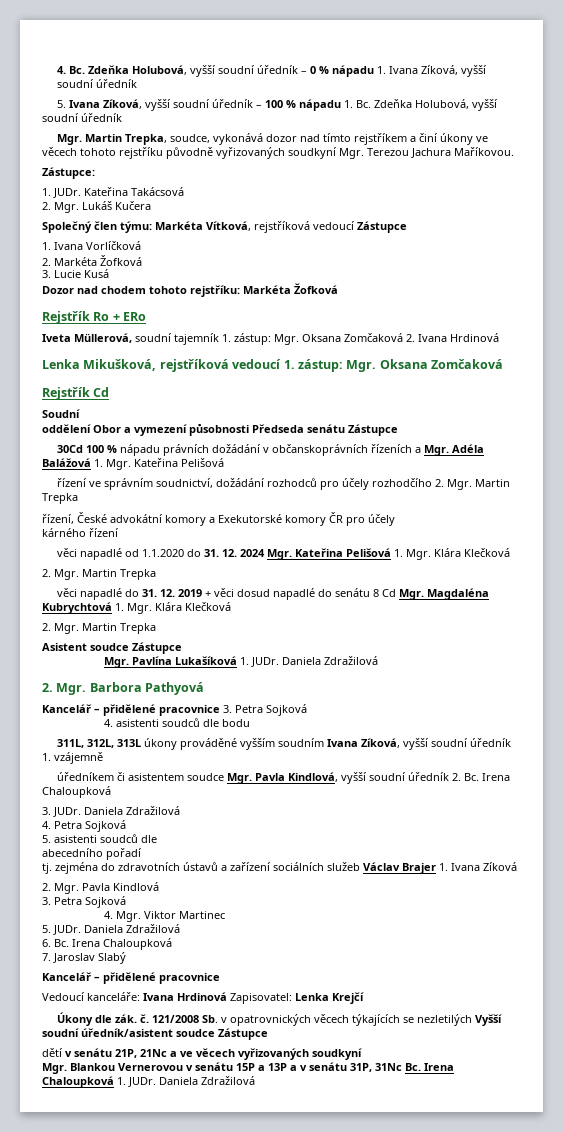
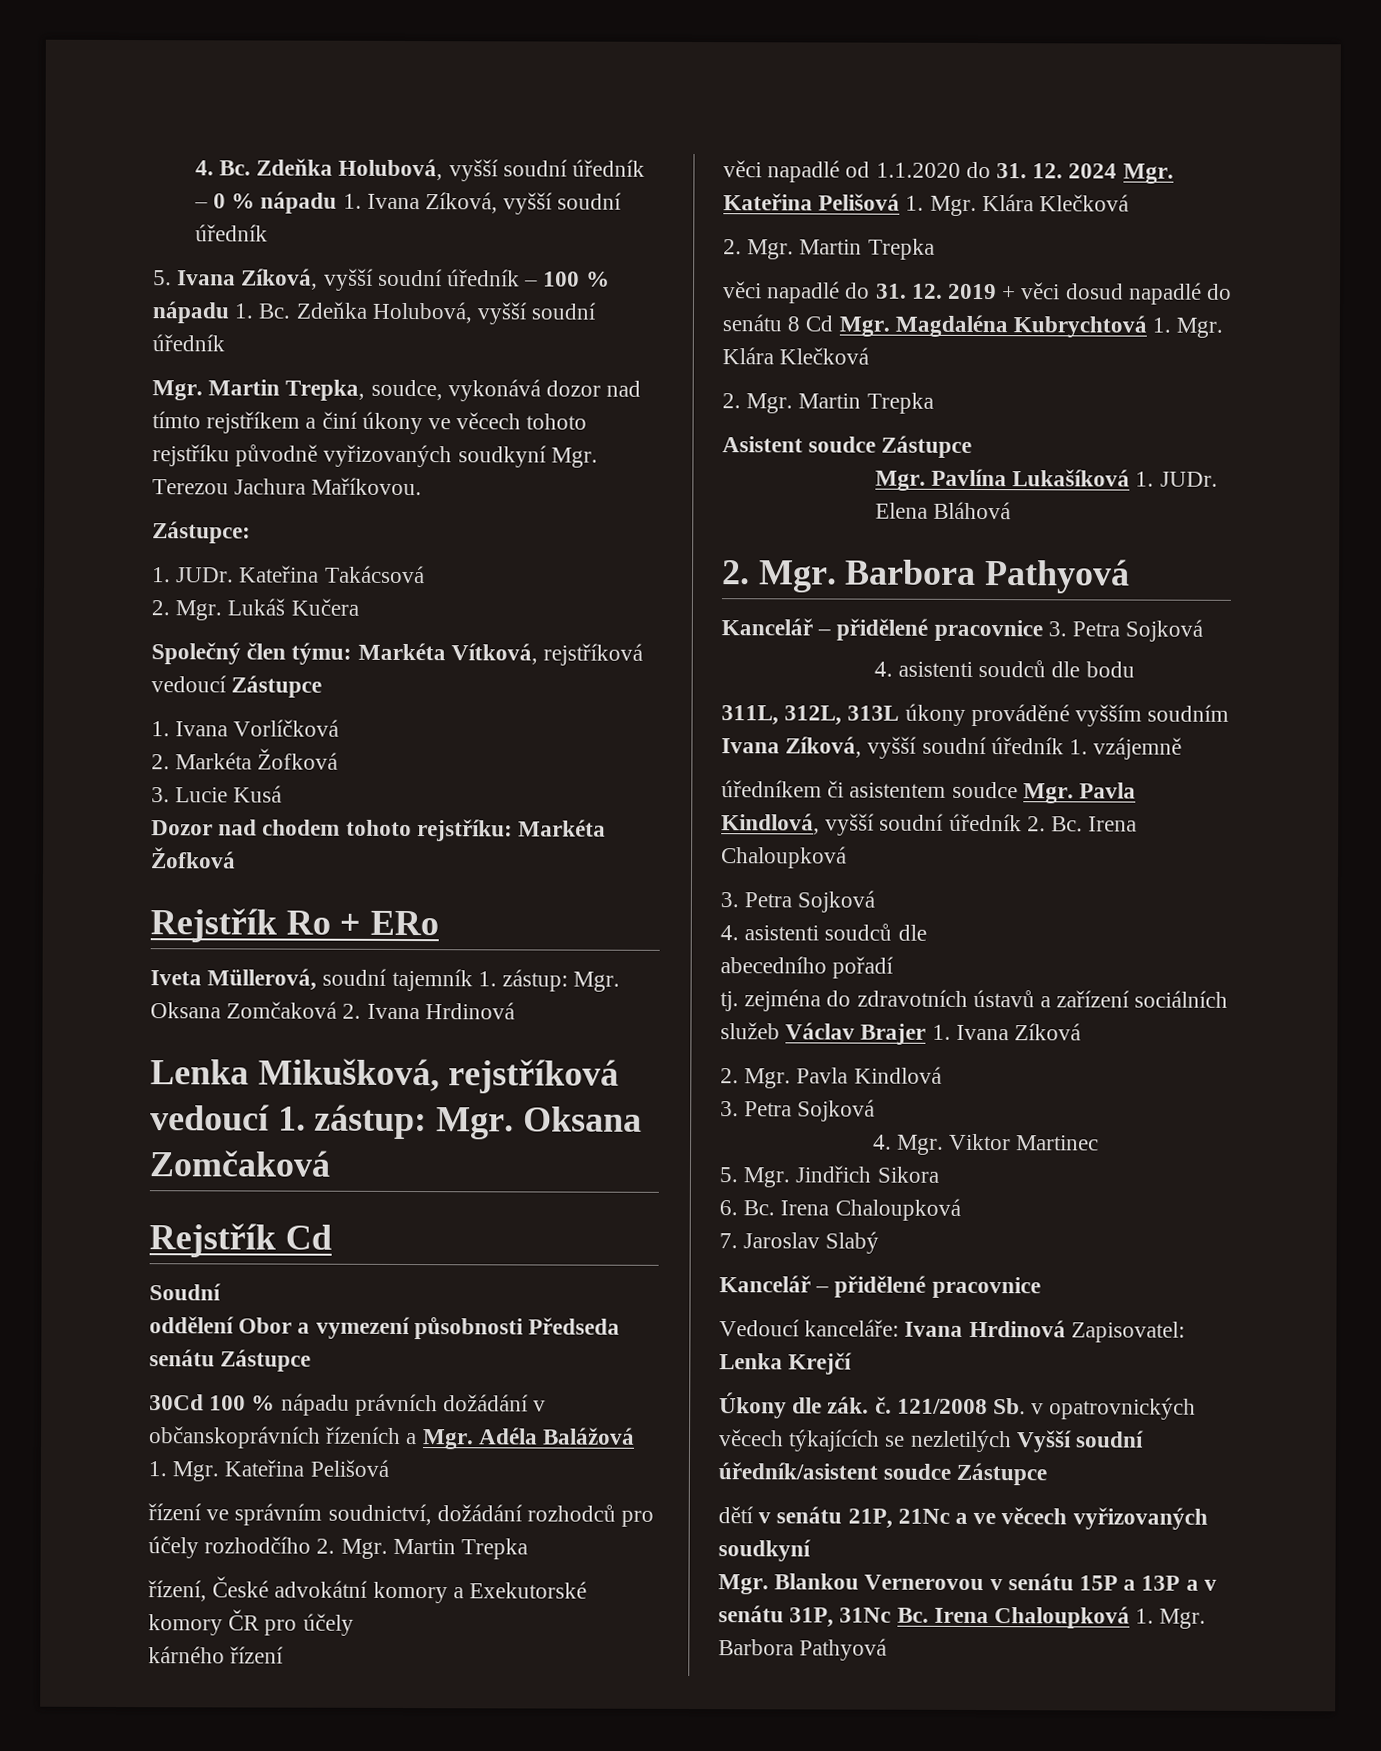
- Mgr. Pavlína Lukašíková 1. JUDr. Daniela Zdražilová
+ Mgr. Pavlína Lukašíková 1. JUDr. Elena Bláhová
  úředníkem či asistentem soudce Mgr. Pavla Kindlová, vyšší soudní úředník 2. Bc. Irena Chaloupková
- 3. JUDr. Daniela Zdražilová
- 4. Petra Sojková
- 5. asistenti soudců dle
+ 3. Petra Sojková
+ 4. asistenti soudců dle
- 5. JUDr. Daniela Zdražilová
+ 5. Mgr. Jindřich Sikora
- Mgr. Blankou Vernerovou v senátu 15P a 13P a v senátu 31P, 31Nc Bc. Irena Chaloupková 1. JUDr. Daniela Zdražilová
+ Mgr. Blankou Vernerovou v senátu 15P a 13P a v senátu 31P, 31Nc Bc. Irena Chaloupková 1. Mgr. Barbora Pathyová

